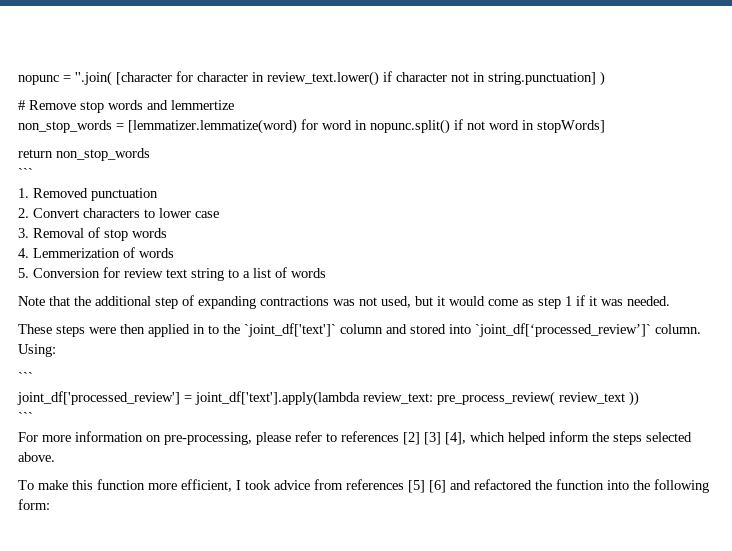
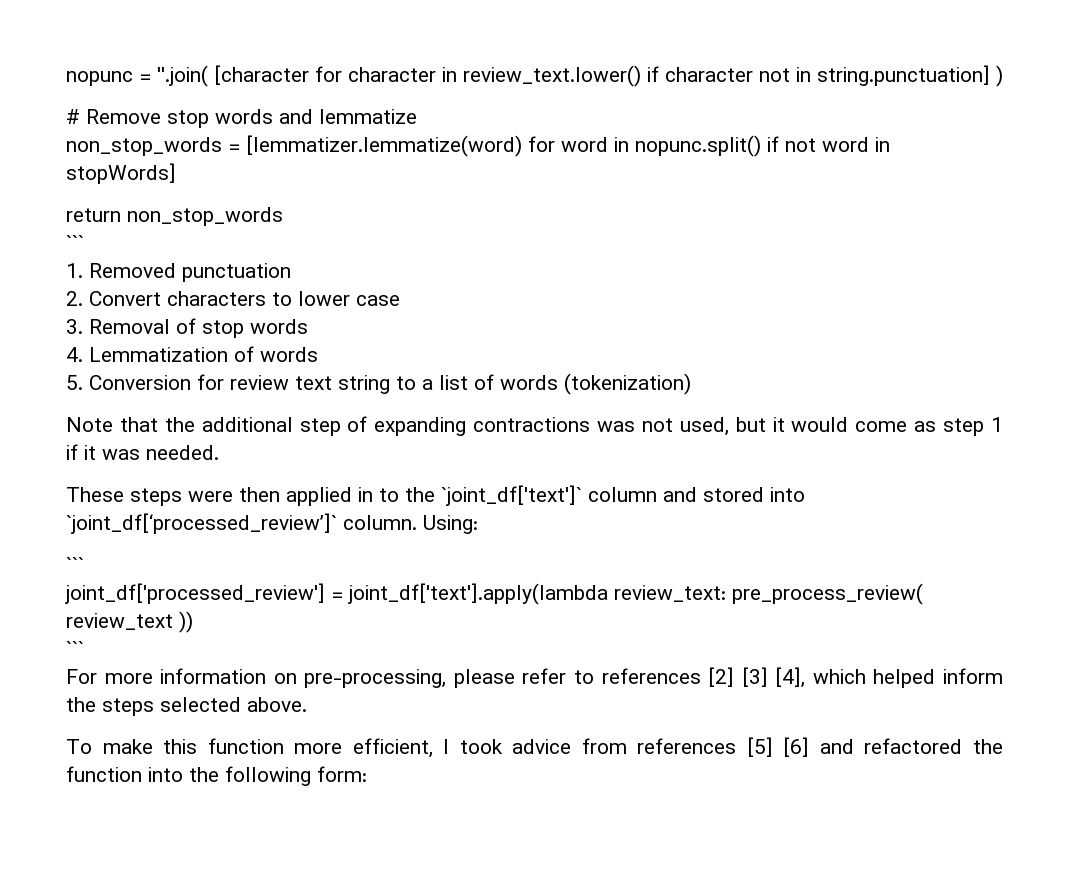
- # Remove stop words and lemmertize
+ # Remove stop words and lemmatize
- 4. Lemmerization of words
+ 4. Lemmatization of words
- 5. Conversion for review text string to a list of words
+ 5. Conversion for review text string to a list of words (tokenization)

